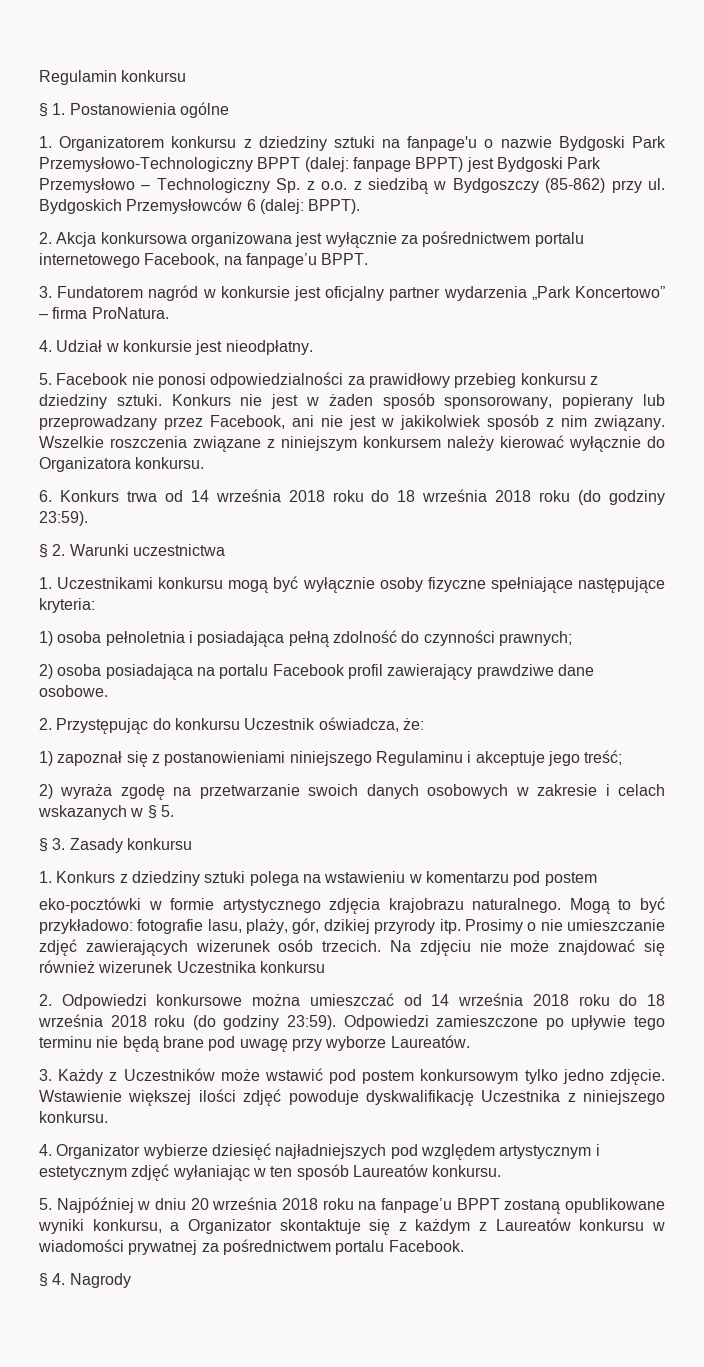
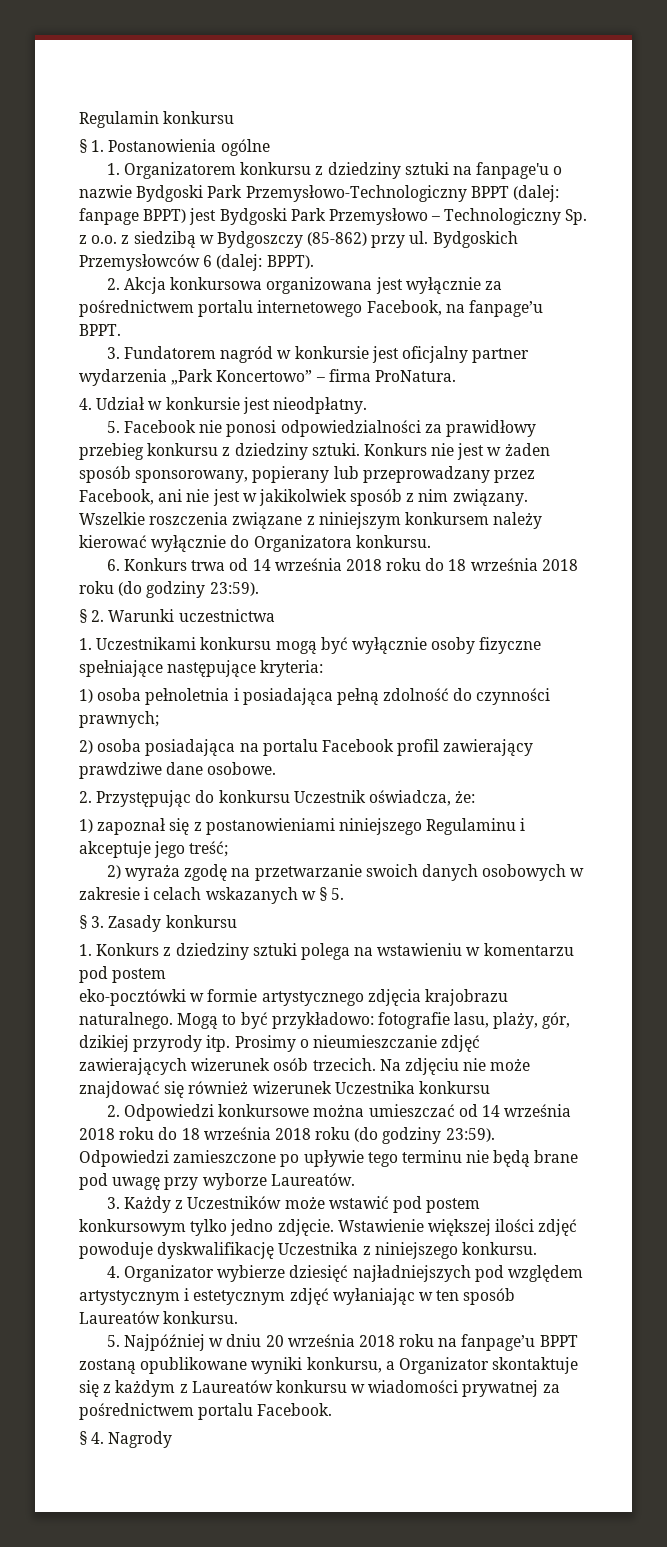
- Prosimy o nie umieszczanie zdjęć zawierających wizerunek osób trzecich.
+ Prosimy o nieumieszczanie zdjęć zawierających wizerunek osób trzecich.

